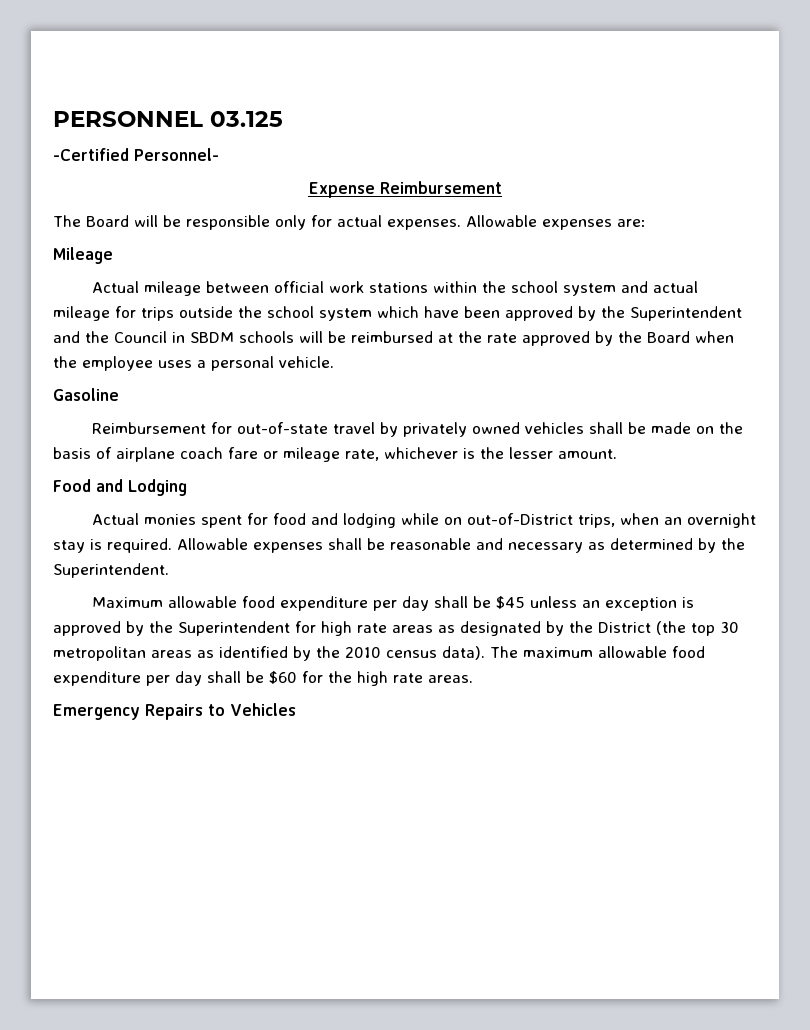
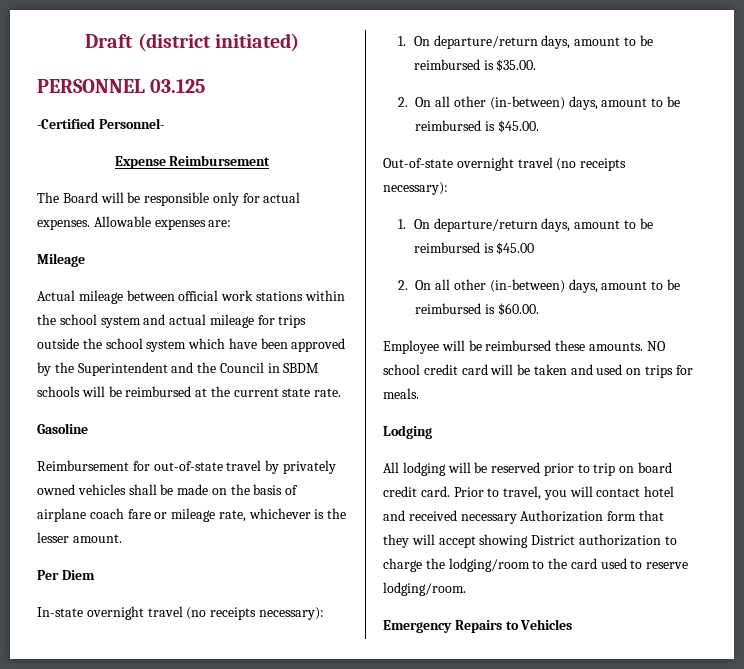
+ Draft (district initiated)
- Actual mileage between official work stations within the school system and actual mileage for trips outside the school system which have been approved by the Superintendent and the Council in SBDM schools will be reimbursed at the rate approved by the Board when the employee uses a personal vehicle.
+ Actual mileage between official work stations within the school system and actual mileage for trips outside the school system which have been approved by the Superintendent and the Council in SBDM schools will be reimbursed at the current state rate.
- Food and Lodging
- Actual monies spent for food and lodging while on out-of-District trips, when an overnight stay is required. Allowable expenses shall be reasonable and necessary as determined by the Superintendent.
- Maximum allowable food expenditure per day shall be $45 unless an exception is approved by the Superintendent for high rate areas as designated by the District (the top 30 metropolitan areas as identified by the 2010 census data). The maximum allowable food expenditure per day shall be $60 for the high rate areas.
+ Per Diem
+ In-state overnight travel (no receipts necessary):
+ 1. On departure/return days, amount to be reimbursed is $35.00.
+ 2. On all other (in-between) days, amount to be reimbursed is $45.00.
+ Out-of-state overnight travel (no receipts necessary):
+ 1. On departure/return days, amount to be reimbursed is $45.00
+ 2. On all other (in-between) days, amount to be reimbursed is $60.00.
+ Employee will be reimbursed these amounts. NO school credit card will be taken and used on trips for meals.
+ Lodging
+ All lodging will be reserved prior to trip on board credit card. Prior to travel, you will contact hotel and received necessary Authorization form that they will accept showing District authorization to charge the lodging/room to the card used to reserve lodging/room.

